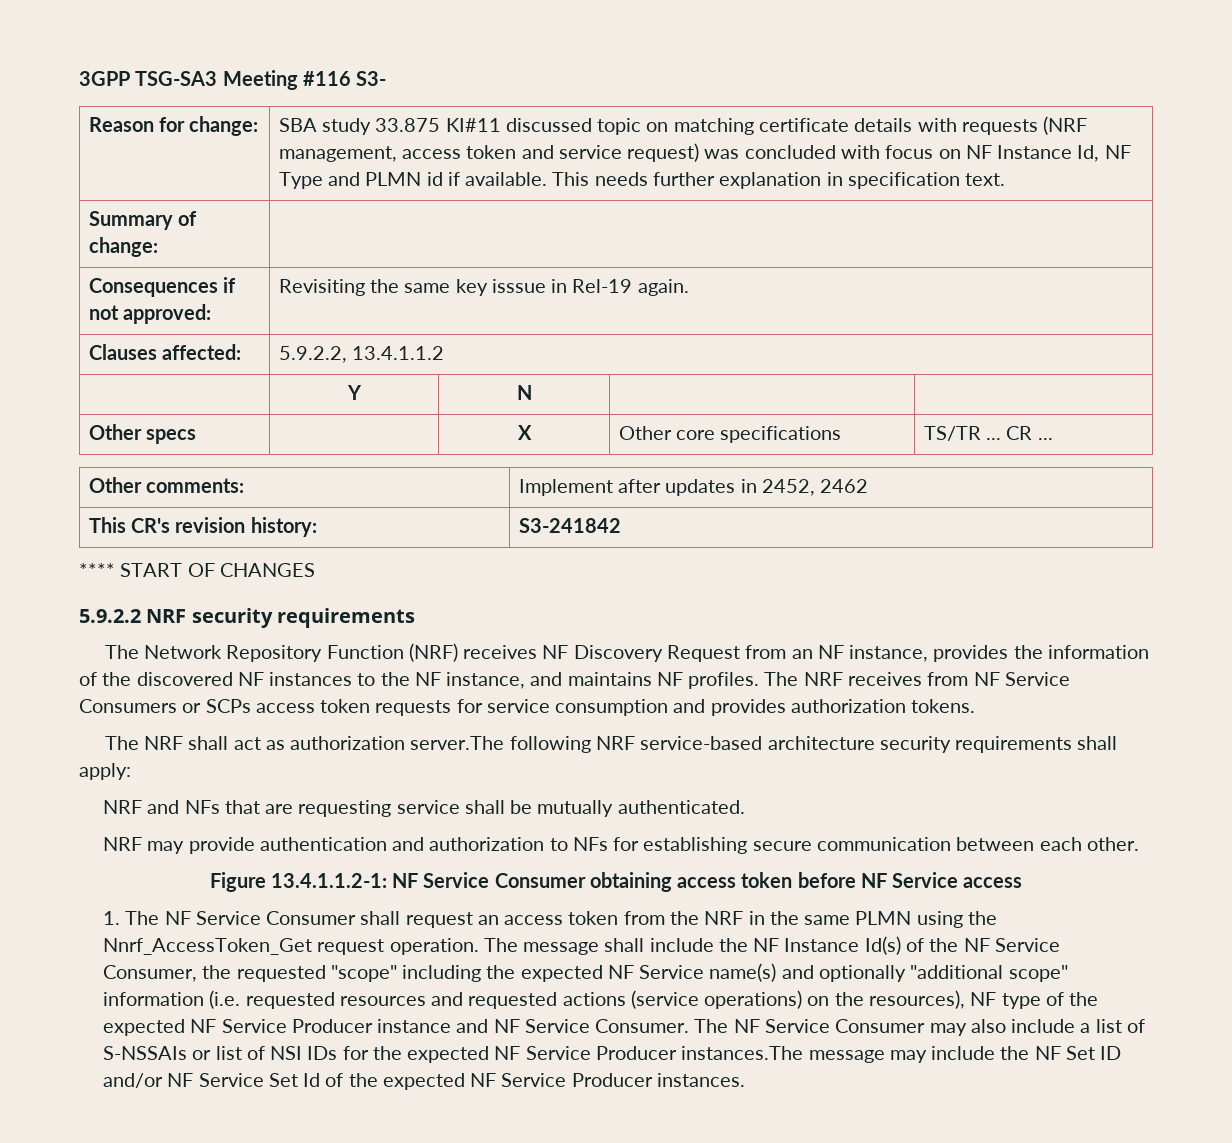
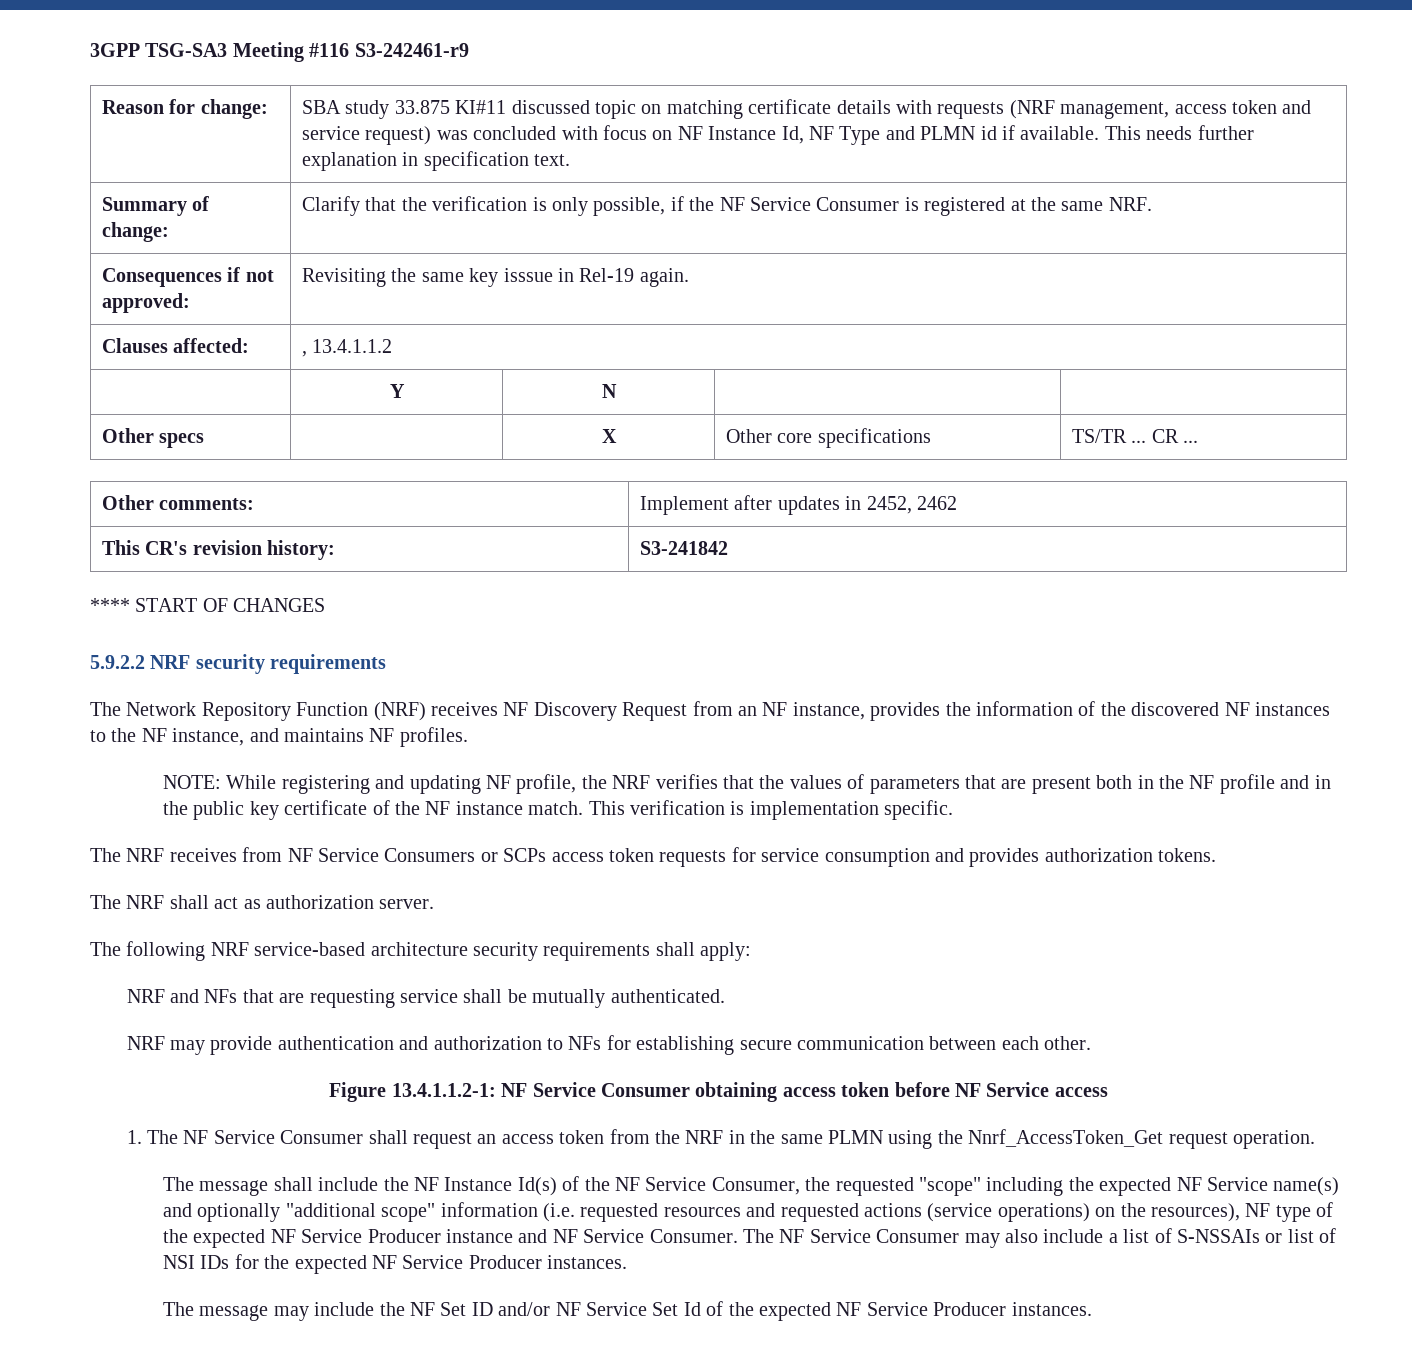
- 3GPP TSG-SA3 Meeting #116 S3-
+ 3GPP TSG-SA3 Meeting #116 S3-242461-r9
- Summary of change: |
+ Summary of change: | Clarify that the verification is only possible, if the NF Service Consumer is registered at the same NRF.
- Clauses affected: | 5.9.2.2, 13.4.1.1.2
+ Clauses affected: | , 13.4.1.1.2
- The Network Repository Function (NRF) receives NF Discovery Request from an NF instance, provides the information of the discovered NF instances to the NF instance, and maintains NF profiles. The NRF receives from NF Service Consumers or SCPs access token requests for service consumption and provides authorization tokens.
+ The Network Repository Function (NRF) receives NF Discovery Request from an NF instance, provides the information of the discovered NF instances to the NF instance, and maintains NF profiles.
+ NOTE: While registering and updating NF profile, the NRF verifies that the values of parameters that are present both in the NF profile and in the public key certificate of the NF instance match. This verification is implementation specific.
+ The NRF receives from NF Service Consumers or SCPs access token requests for service consumption and provides authorization tokens.
- The NRF shall act as authorization server.The following NRF service-based architecture security requirements shall apply:
+ The NRF shall act as authorization server.
+ The following NRF service-based architecture security requirements shall apply:
- 1. The NF Service Consumer shall request an access token from the NRF in the same PLMN using the Nnrf_AccessToken_Get request operation. The message shall include the NF Instance Id(s) of the NF Service Consumer, the requested "scope" including the expected NF Service name(s) and optionally "additional scope" information (i.e. requested resources and requested actions (service operations) on the resources), NF type of the expected NF Service Producer instance and NF Service Consumer.
+ 1. The NF Service Consumer shall request an access token from the NRF in the same PLMN using the Nnrf_AccessToken_Get request operation.
+ The message shall include the NF Instance Id(s) of the NF Service Consumer, the requested "scope" including the expected NF Service name(s) and optionally "additional scope" information (i.e. requested resources and requested actions (service operations) on the resources), NF type of the expected NF Service Producer instance and NF Service Consumer.
- The NF Service Consumer may also include a list of S-NSSAIs or list of NSI IDs for the expected NF Service Producer instances.The message may include the NF Set ID and/or NF Service Set Id of the expected NF Service Producer instances.
+ The NF Service Consumer may also include a list of S-NSSAIs or list of NSI IDs for the expected NF Service Producer instances.
+ The message may include the NF Set ID and/or NF Service Set Id of the expected NF Service Producer instances.

